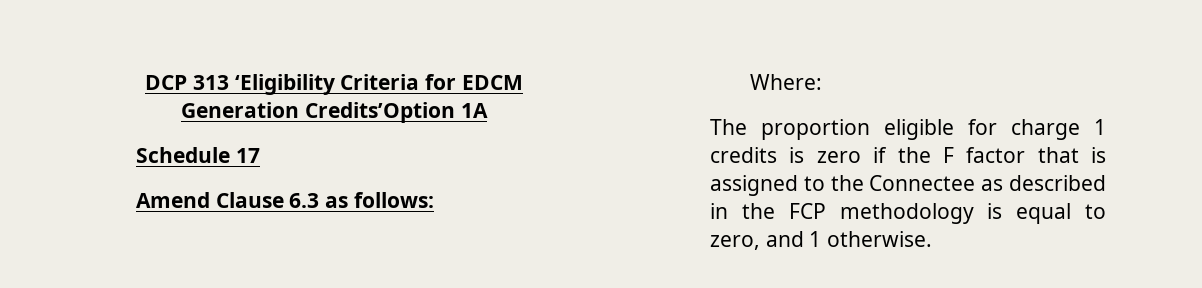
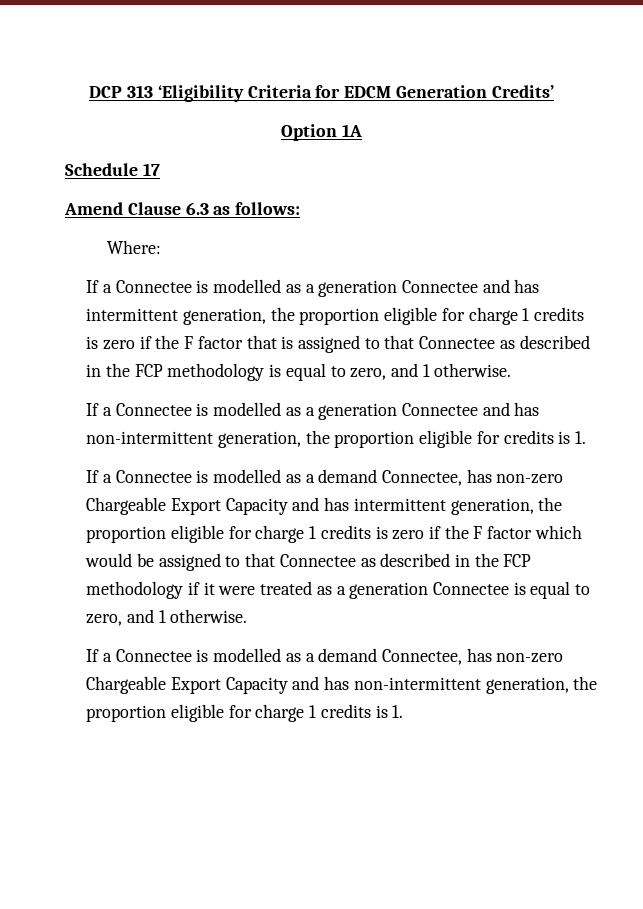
- DCP 313 ‘Eligibility Criteria for EDCM Generation Credits’Option 1A
+ DCP 313 ‘Eligibility Criteria for EDCM Generation Credits’
+ Option 1A
- The proportion eligible for charge 1 credits is zero if the F factor that is assigned to the Connectee as described in the FCP methodology is equal to zero, and 1 otherwise.
+ If a Connectee is modelled as a generation Connectee and has intermittent generation, the proportion eligible for charge 1 credits is zero if the F factor that is assigned to that Connectee as described in the FCP methodology is equal to zero, and 1 otherwise.
+ If a Connectee is modelled as a generation Connectee and has non-intermittent generation, the proportion eligible for credits is 1.
+ If a Connectee is modelled as a demand Connectee, has non-zero Chargeable Export Capacity and has intermittent generation, the proportion eligible for charge 1 credits is zero if the F factor which would be assigned to that Connectee as described in the FCP methodology if it were treated as a generation Connectee is equal to zero, and 1 otherwise.
+ If a Connectee is modelled as a demand Connectee, has non-zero Chargeable Export Capacity and has non-intermittent generation, the proportion eligible for charge 1 credits is 1.

